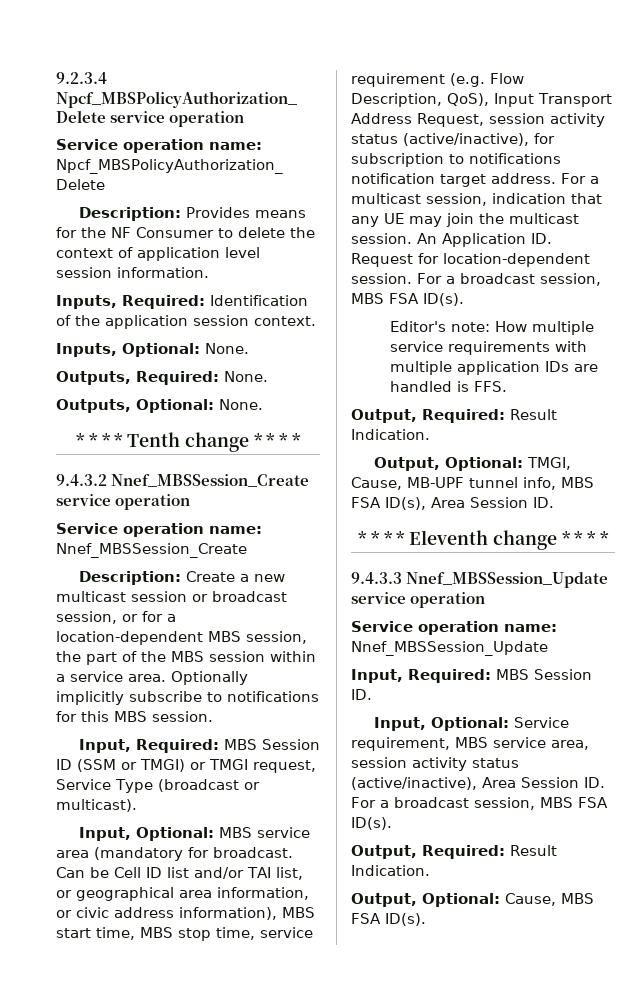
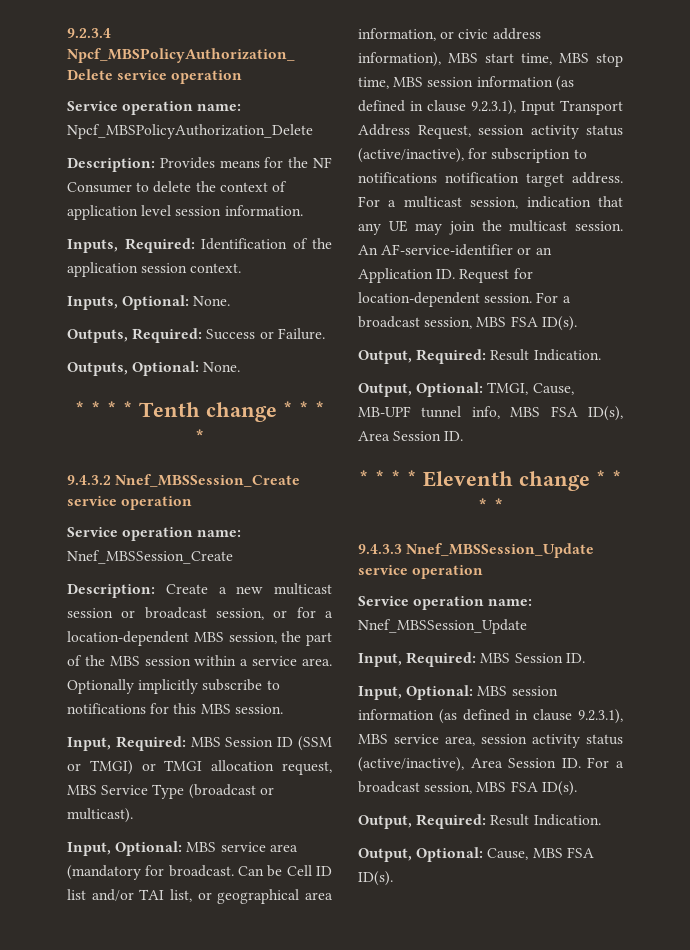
- Outputs, Required: None.
+ Outputs, Required: Success or Failure.
- Input, Required: MBS Session ID (SSM or TMGI) or TMGI request, Service Type (broadcast or multicast).
+ Input, Required: MBS Session ID (SSM or TMGI) or TMGI allocation request, MBS Service Type (broadcast or multicast).
- Can be Cell ID list and/or TAI list, or geographical area information, or civic address information), MBS start time, MBS stop time, service requirement (e.g. Flow Description, QoS), Input Transport Address Request, session activity status (active/inactive), for subscription to notifications notification target address.
+ Can be Cell ID list and/or TAI list, or geographical area information, or civic address information), MBS start time, MBS stop time, MBS session information (as defined in clause 9.2.3.1), Input Transport Address Request, session activity status (active/inactive), for subscription to notifications notification target address.
- An Application ID. Request for location-dependent session.
+ An AF-service-identifier or an Application ID. Request for location-dependent session.
- Editor's note: How multiple service requirements with multiple application IDs are handled is FFS.
- Input, Optional: Service requirement, MBS service area, session activity status (active/inactive), Area Session ID. For a broadcast session, MBS FSA ID(s).
+ Input, Optional: MBS session information (as defined in clause 9.2.3.1), MBS service area, session activity status (active/inactive), Area Session ID. For a broadcast session, MBS FSA ID(s).

